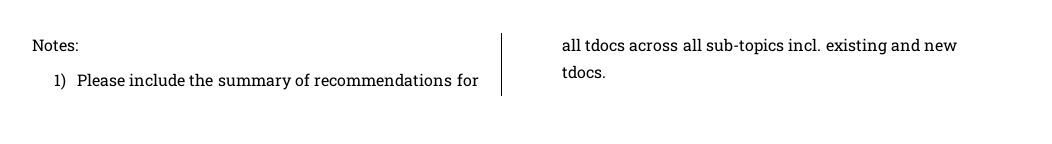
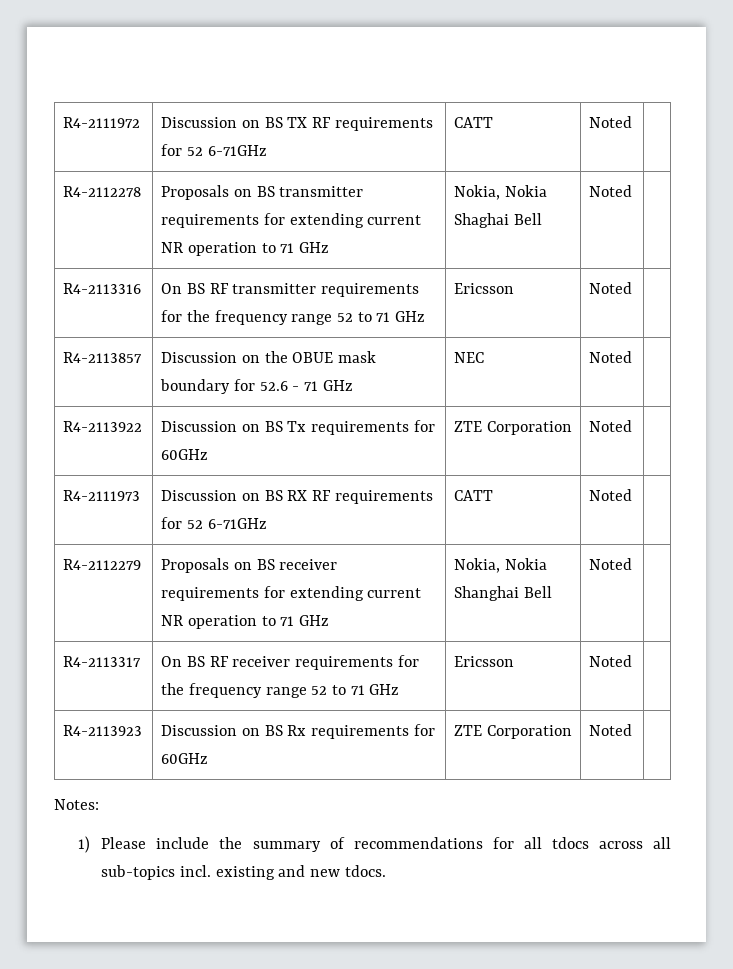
+ R4-2111972 | Discussion on BS TX RF requirements for 52 6-71GHz | CATT | Noted |
+ R4-2112278 | Proposals on BS transmitter requirements for extending current NR operation to 71 GHz | Nokia, Nokia Shaghai Bell | Noted |
+ R4-2113316 | On BS RF transmitter requirements for the frequency range 52 to 71 GHz | Ericsson | Noted |
+ R4-2113857 | Discussion on the OBUE mask boundary for 52.6 - 71 GHz | NEC | Noted |
+ R4-2113922 | Discussion on BS Tx requirements for 60GHz | ZTE Corporation | Noted |
+ R4-2111973 | Discussion on BS RX RF requirements for 52 6-71GHz | CATT | Noted |
+ R4-2112279 | Proposals on BS receiver requirements for extending current NR operation to 71 GHz | Nokia, Nokia Shanghai Bell | Noted |
+ R4-2113317 | On BS RF receiver requirements for the frequency range 52 to 71 GHz | Ericsson | Noted |
+ R4-2113923 | Discussion on BS Rx requirements for 60GHz | ZTE Corporation | Noted |

